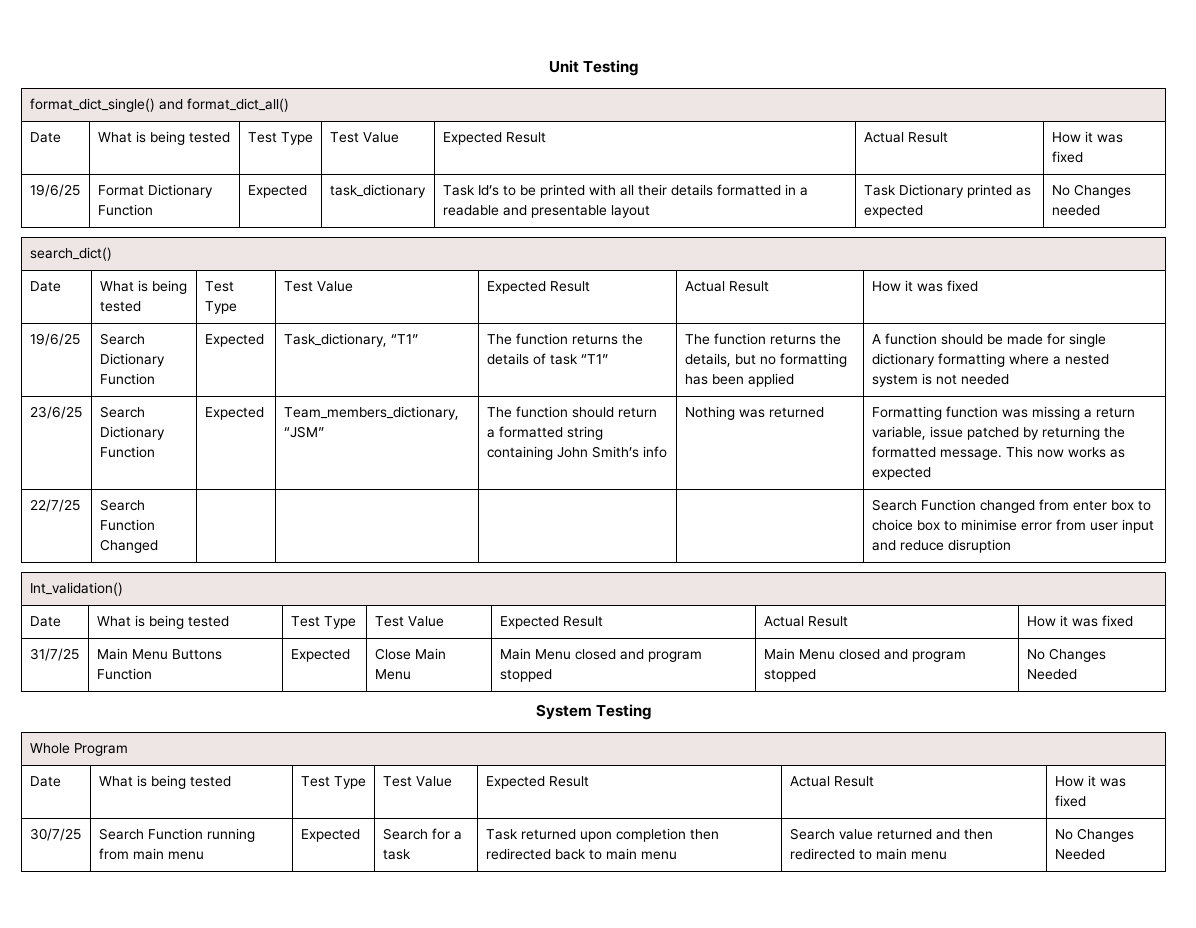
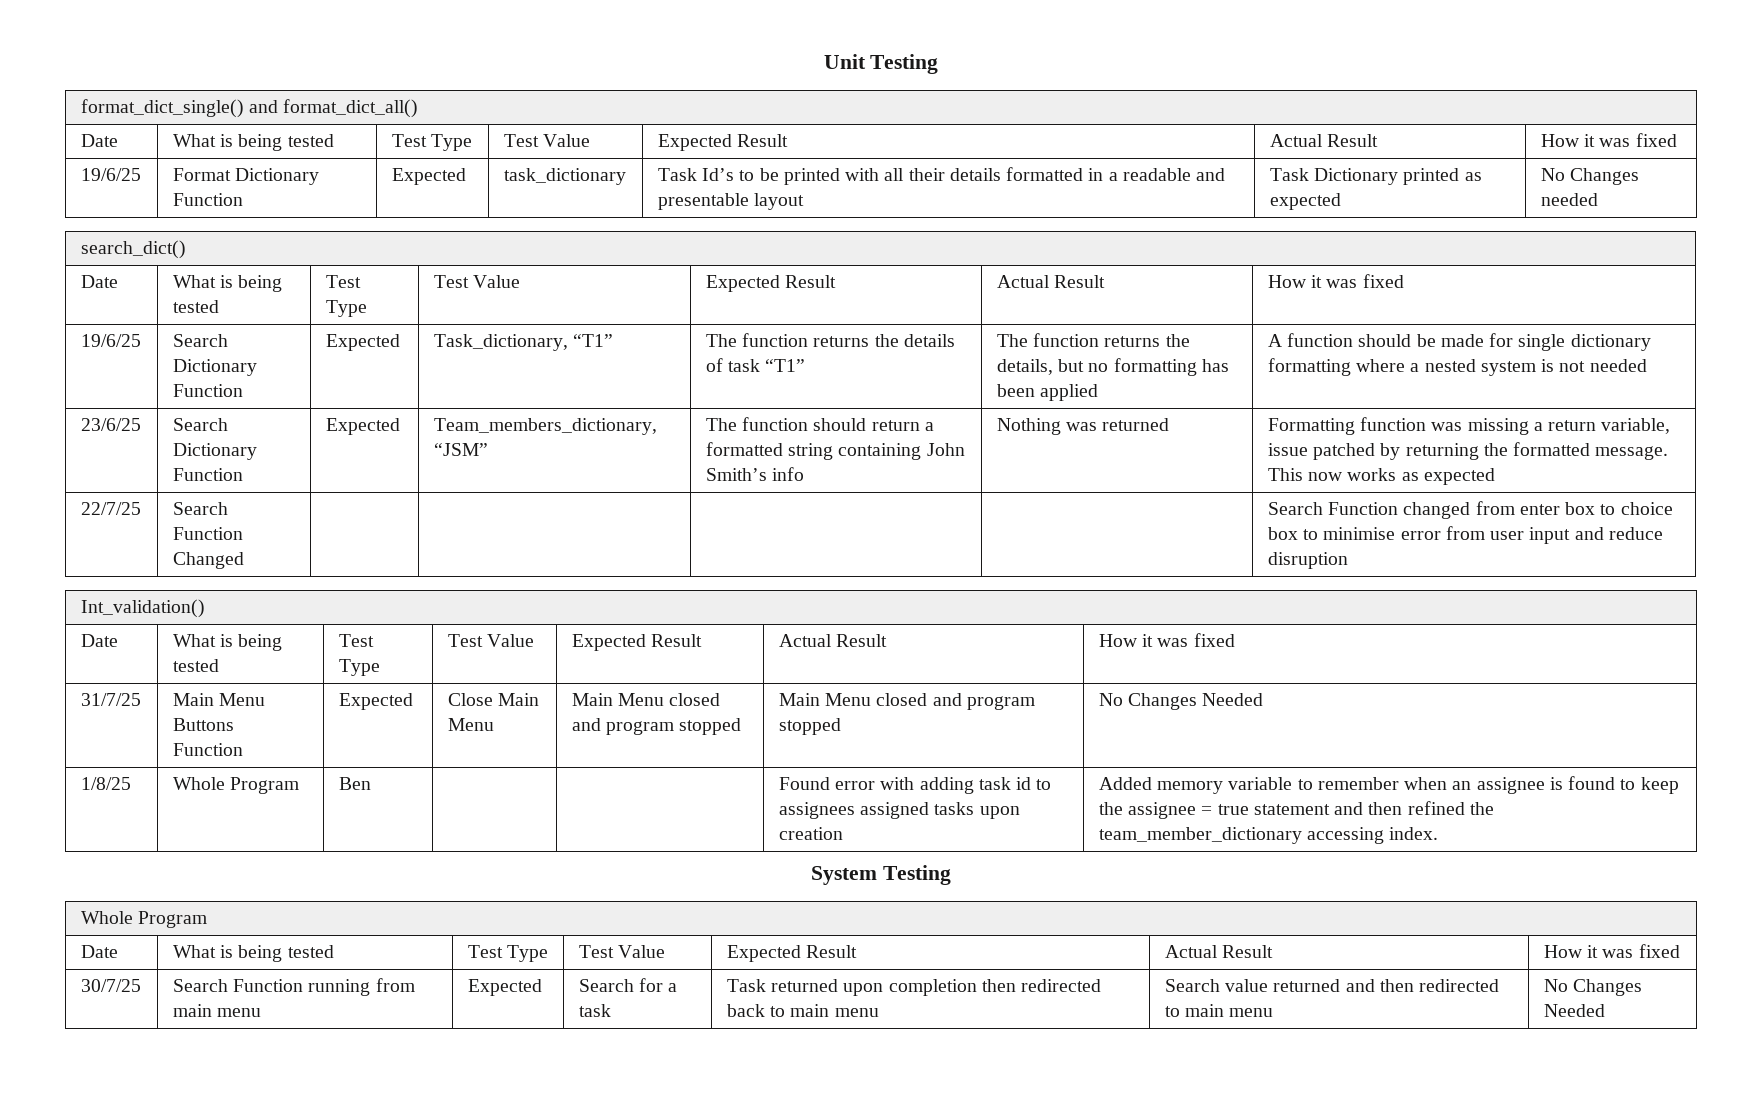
+ 1/8/25 | Whole Program | Ben | | | Found error with adding task id to assignees assigned tasks upon creation | Added memory variable to remember when an assignee is found to keep the assignee = true statement and then refined the team_member_dictionary accessing index.

